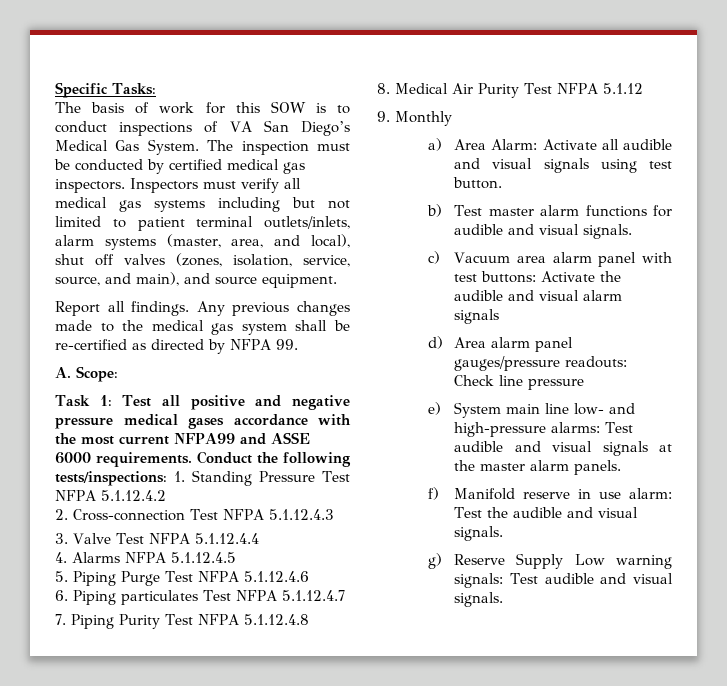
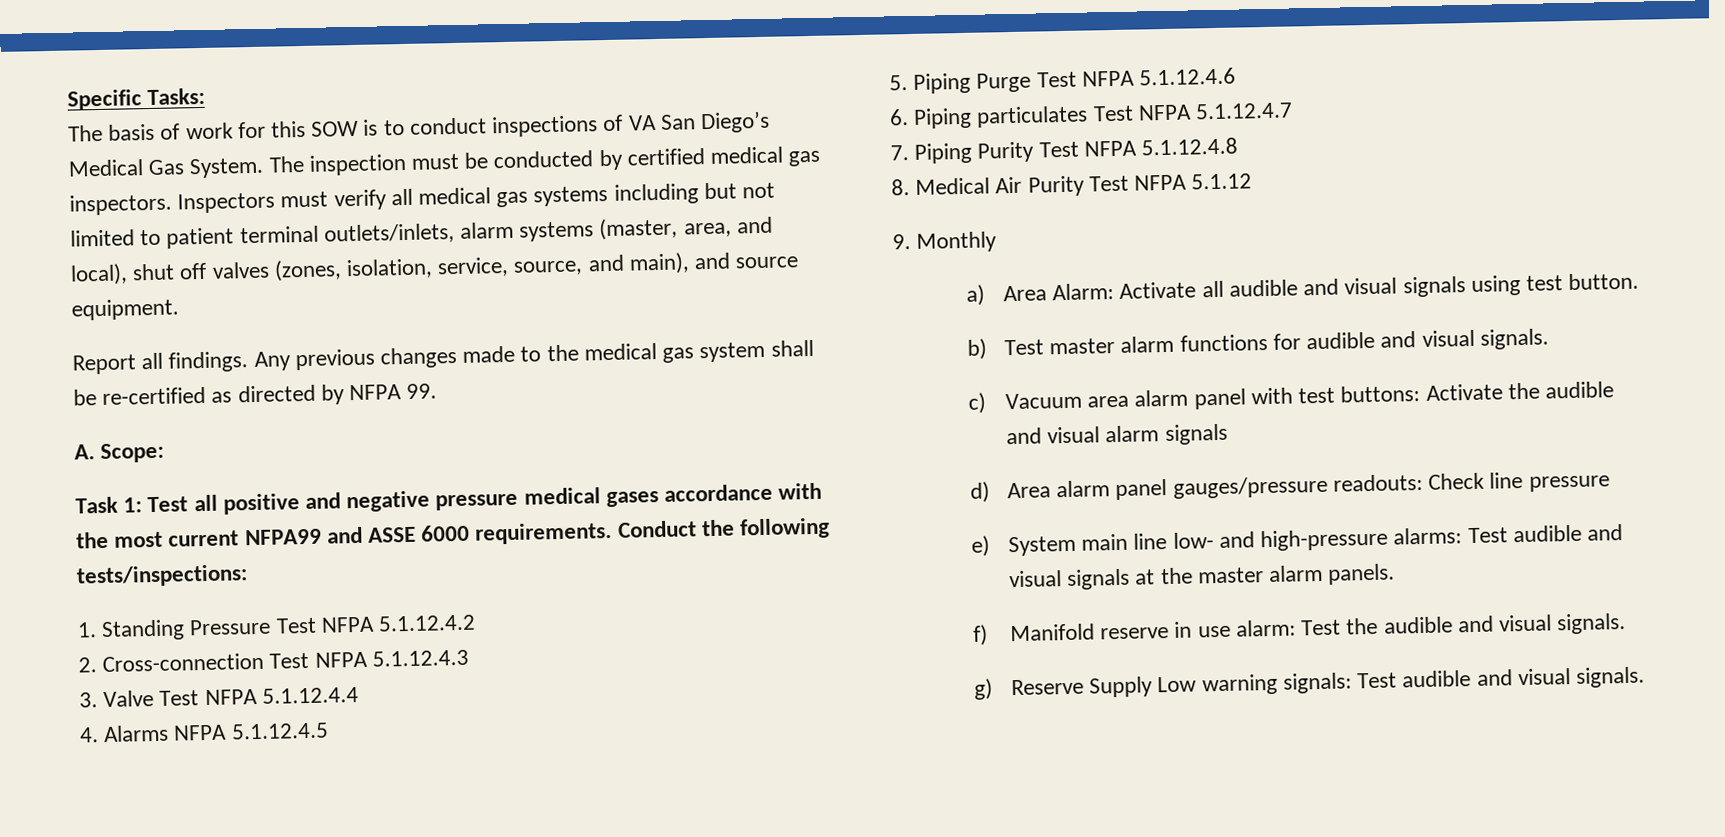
- Conduct the following tests/inspections: 1. Standing Pressure Test NFPA 5.1.12.4.2
+ Conduct the following tests/inspections:
+ 1. Standing Pressure Test NFPA 5.1.12.4.2

